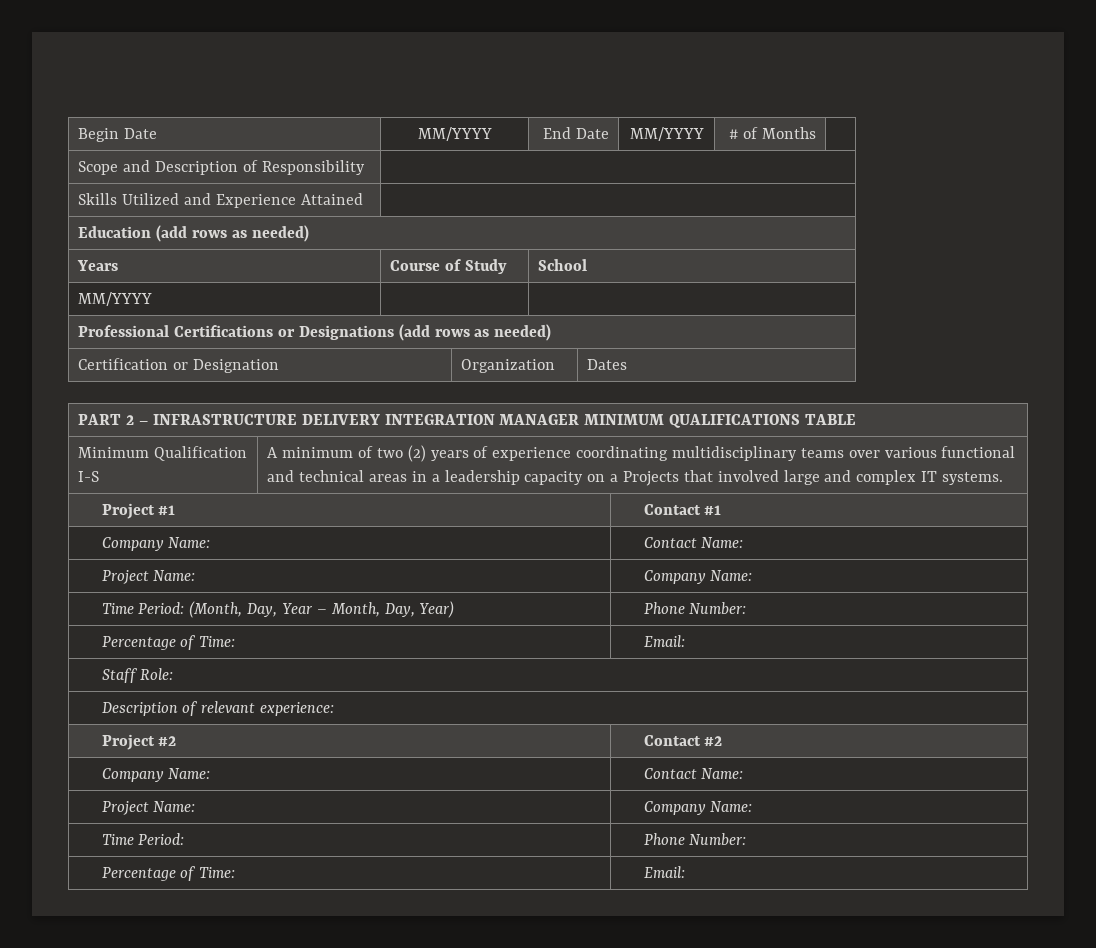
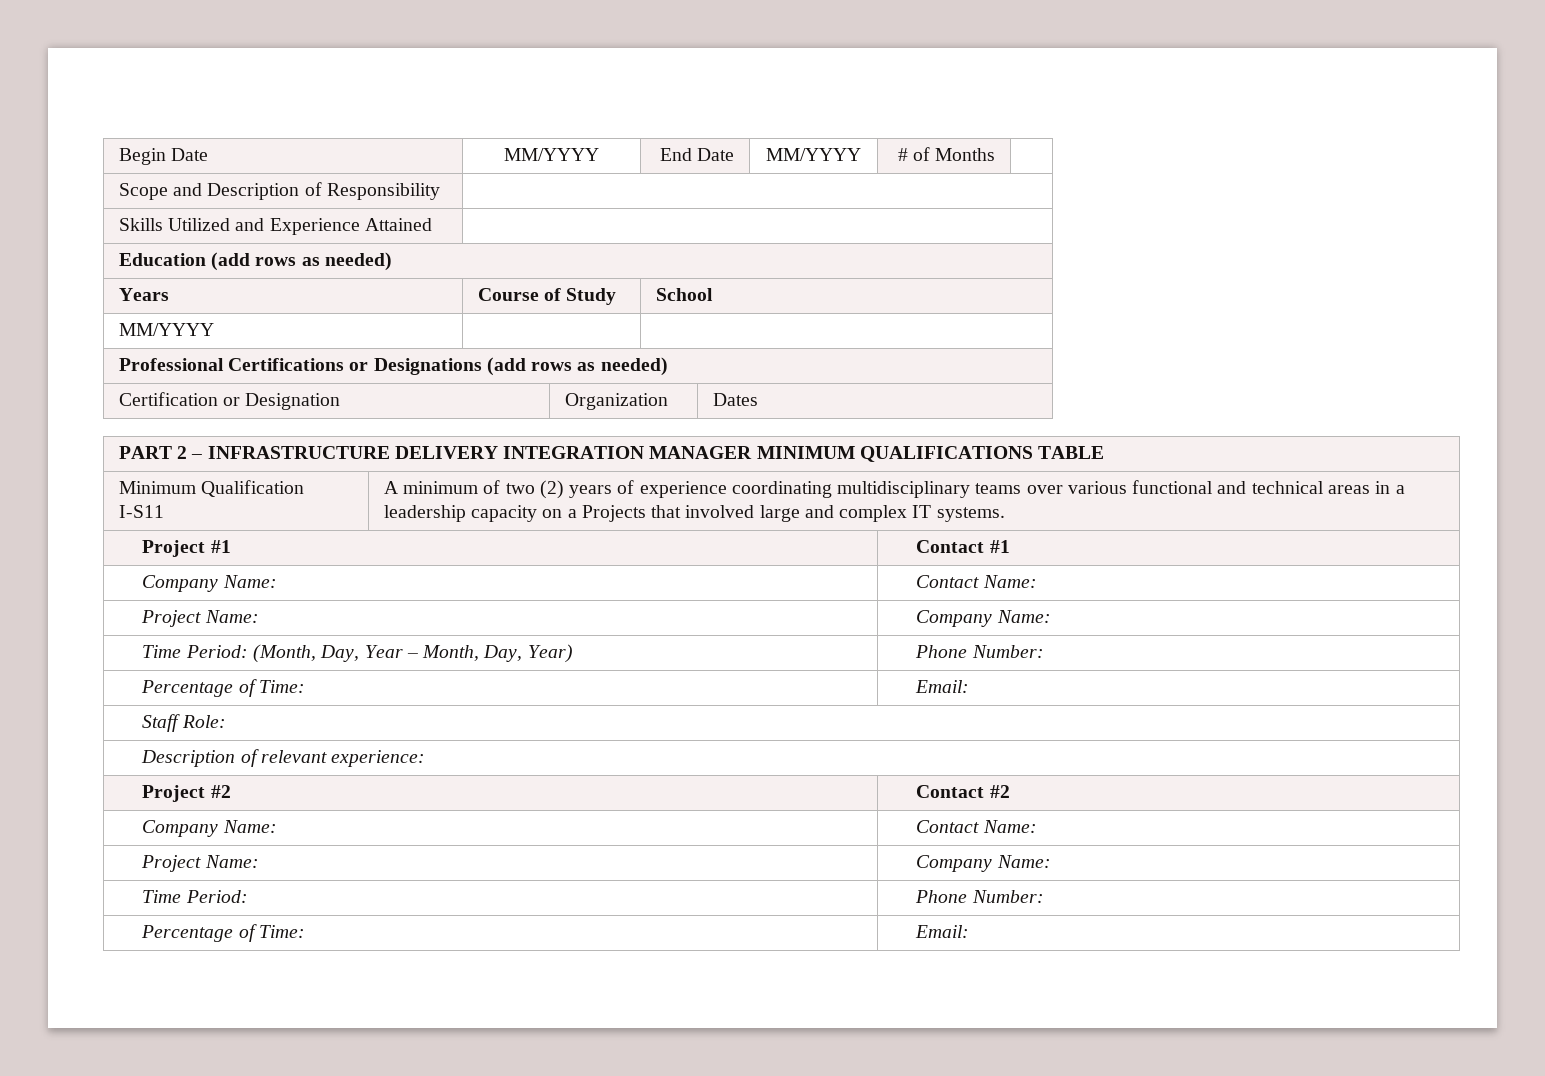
- Minimum Qualification I-S | A minimum of two (2) years of experience coordinating multidisciplinary teams over various functional and technical areas in a leadership capacity on a Projects that involved large and complex IT systems.
+ Minimum Qualification I-S11 | A minimum of two (2) years of experience coordinating multidisciplinary teams over various functional and technical areas in a leadership capacity on a Projects that involved large and complex IT systems.

